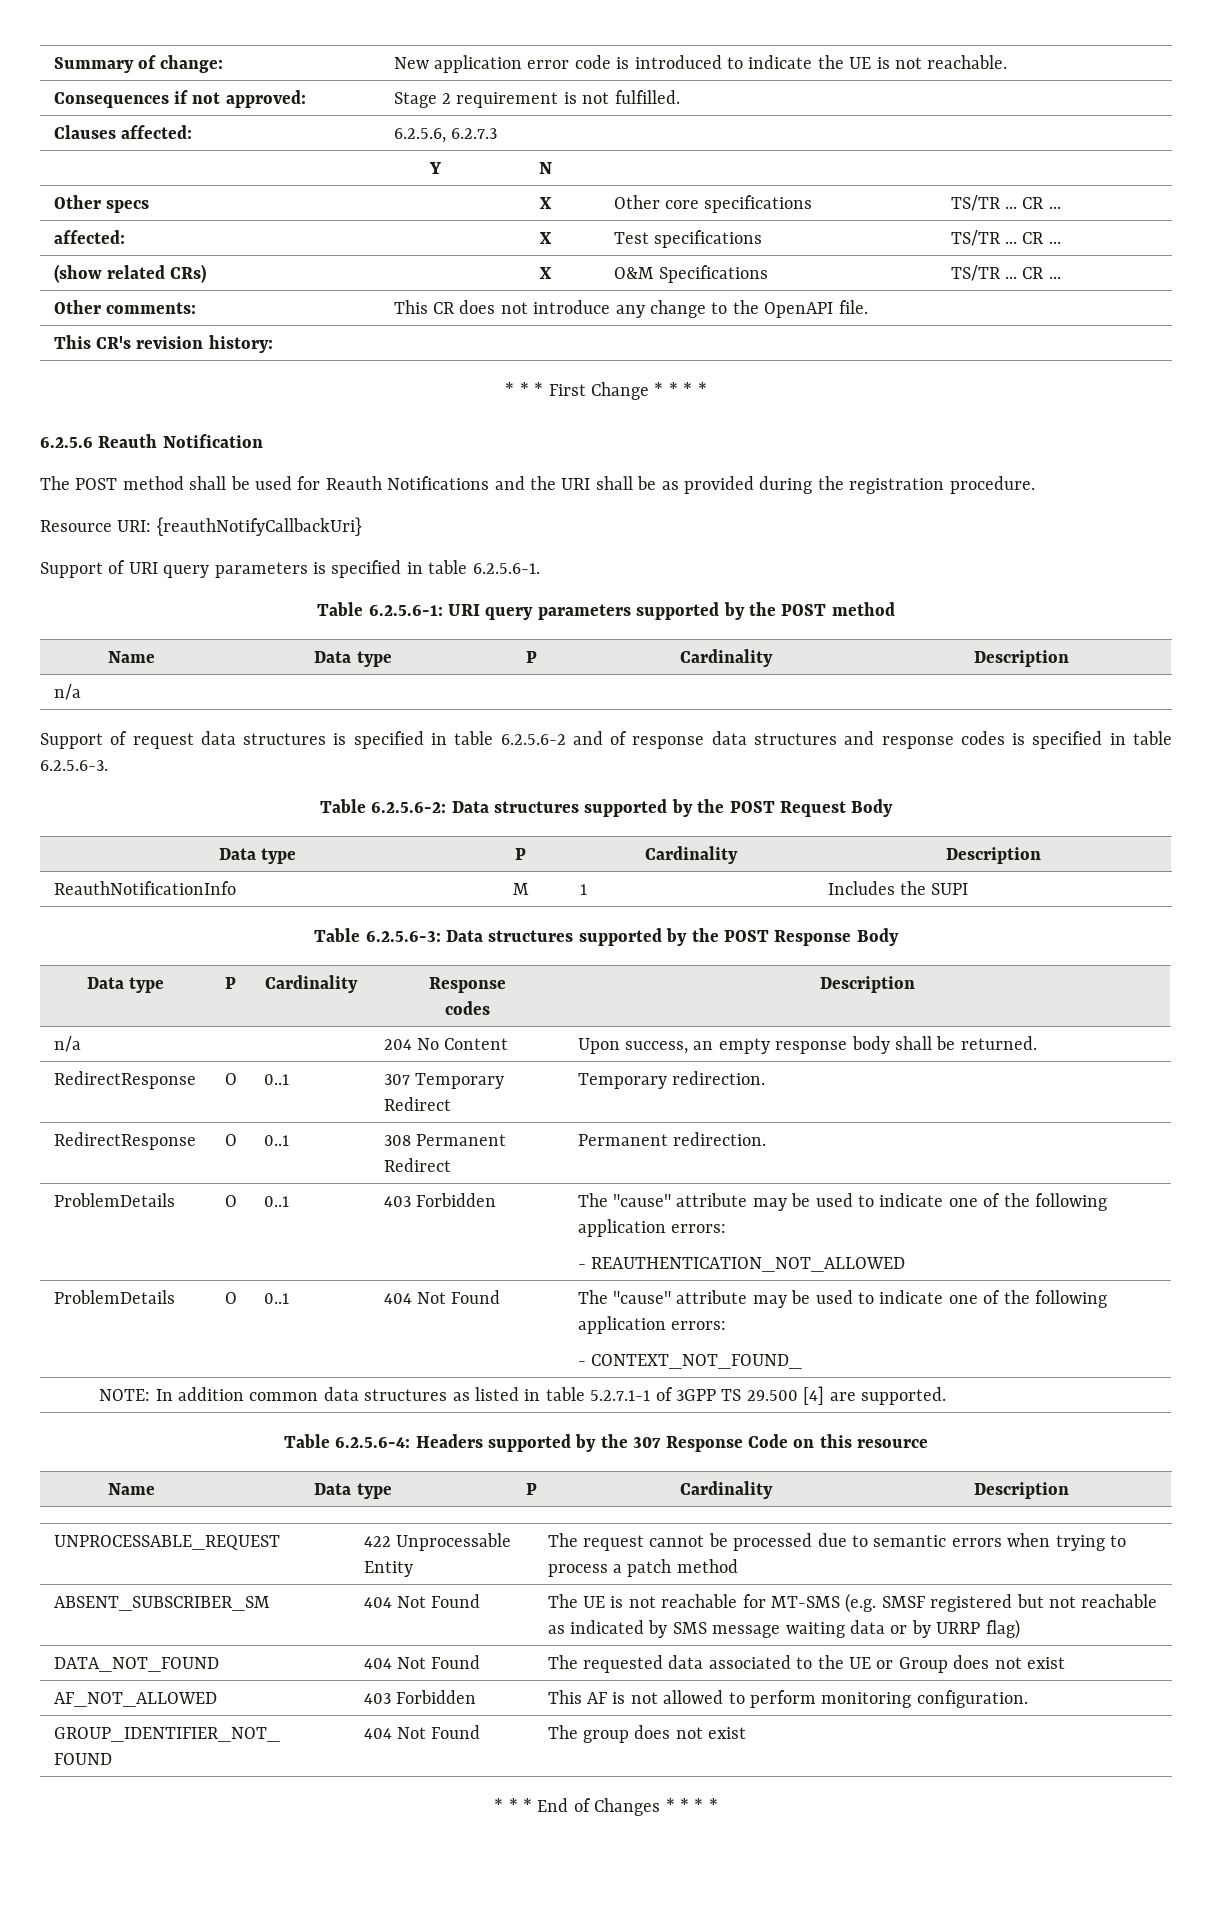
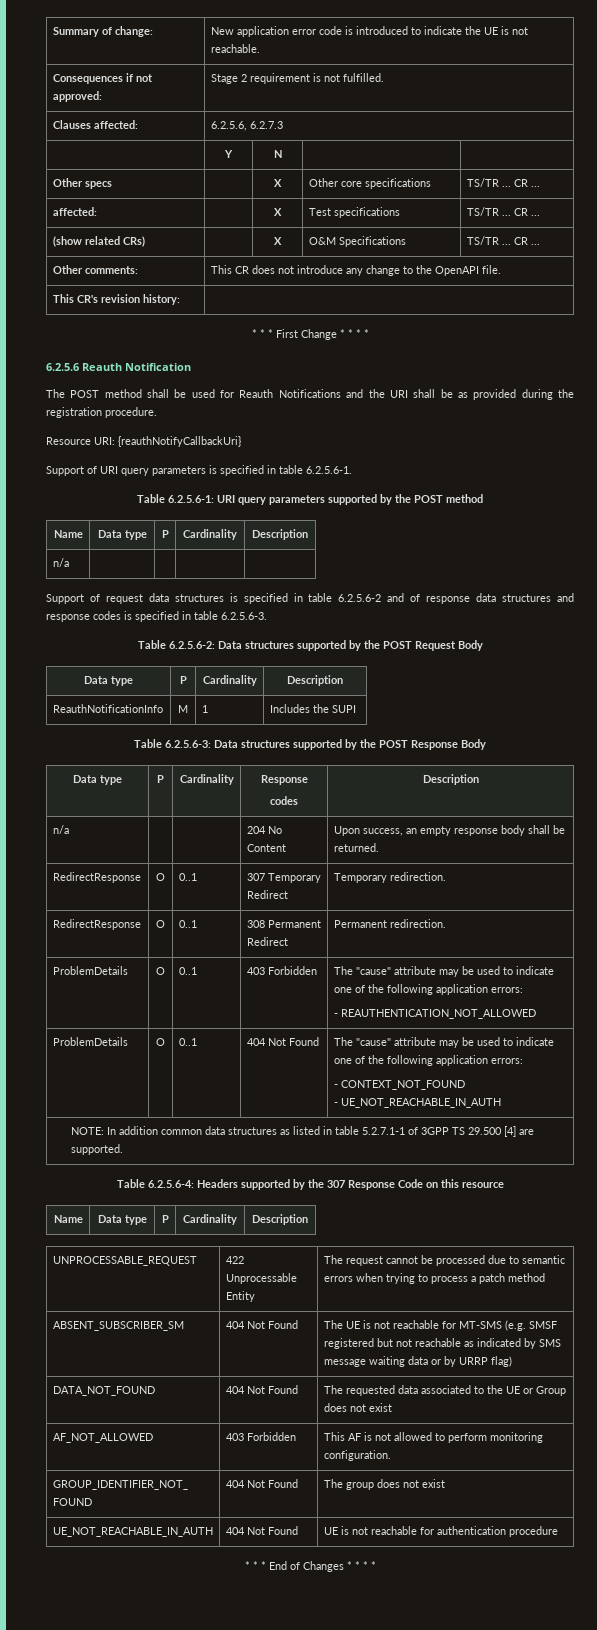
  ProblemDetails | O | 0..1 | 404 Not Found | The "cause" attribute may be used to indicate one of the following application errors:
- - CONTEXT_NOT_FOUND_
+ - CONTEXT_NOT_FOUND
+ - UE_NOT_REACHABLE_IN_AUTH
+ UE_NOT_REACHABLE_IN_AUTH | 404 Not Found | UE is not reachable for authentication procedure

